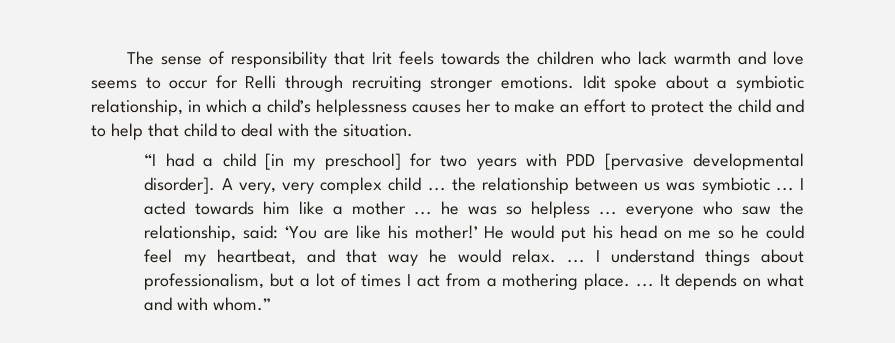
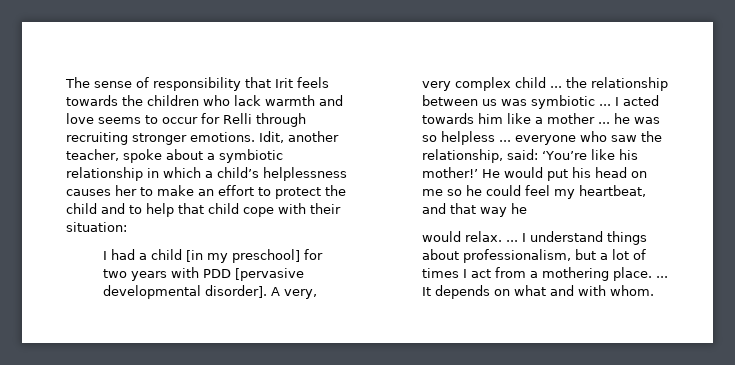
- Idit spoke about a symbiotic relationship, in which a child’s helplessness causes her to make an effort to protect the child and to help that child to deal with the situation.
- “I had a child [in my preschool] for two years with PDD [pervasive developmental disorder].
+ Idit, another teacher, spoke about a symbiotic relationship in which a child’s helplessness causes her to make an effort to protect the child and to help that child cope with their situation:
+ I had a child [in my preschool] for two years with PDD [pervasive developmental disorder].
- I acted towards him like a mother ... he was so helpless ... everyone who saw the relationship, said: ‘You are like his mother!’
+ I acted towards him like a mother ... he was so helpless ... everyone who saw the relationship, said: ‘You’re like his mother!’
- He would put his head on me so he could feel my heartbeat, and that way he would relax. ...
+ He would put his head on me so he could feel my heartbeat, and that way he
+ would relax. ...
- It depends on what and with whom.”
+ It depends on what and with whom.

